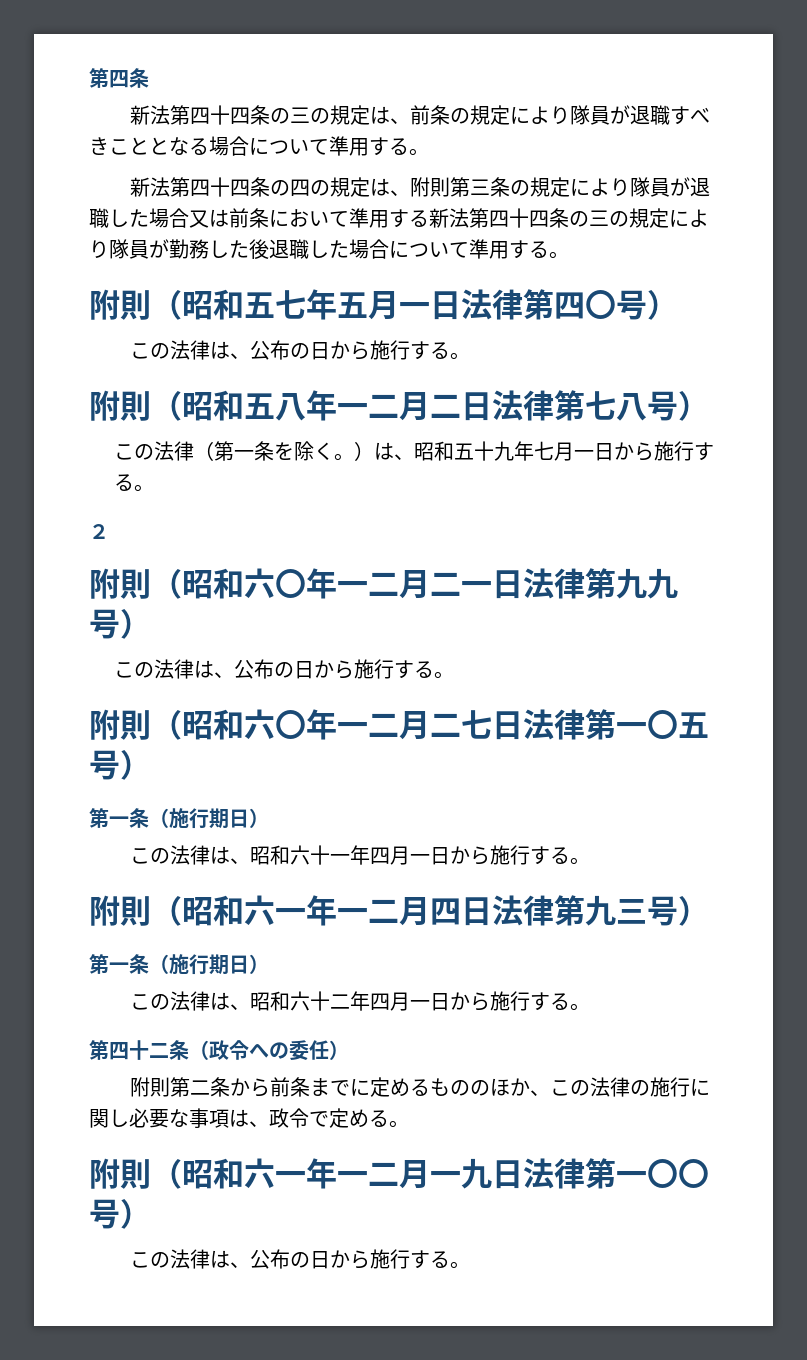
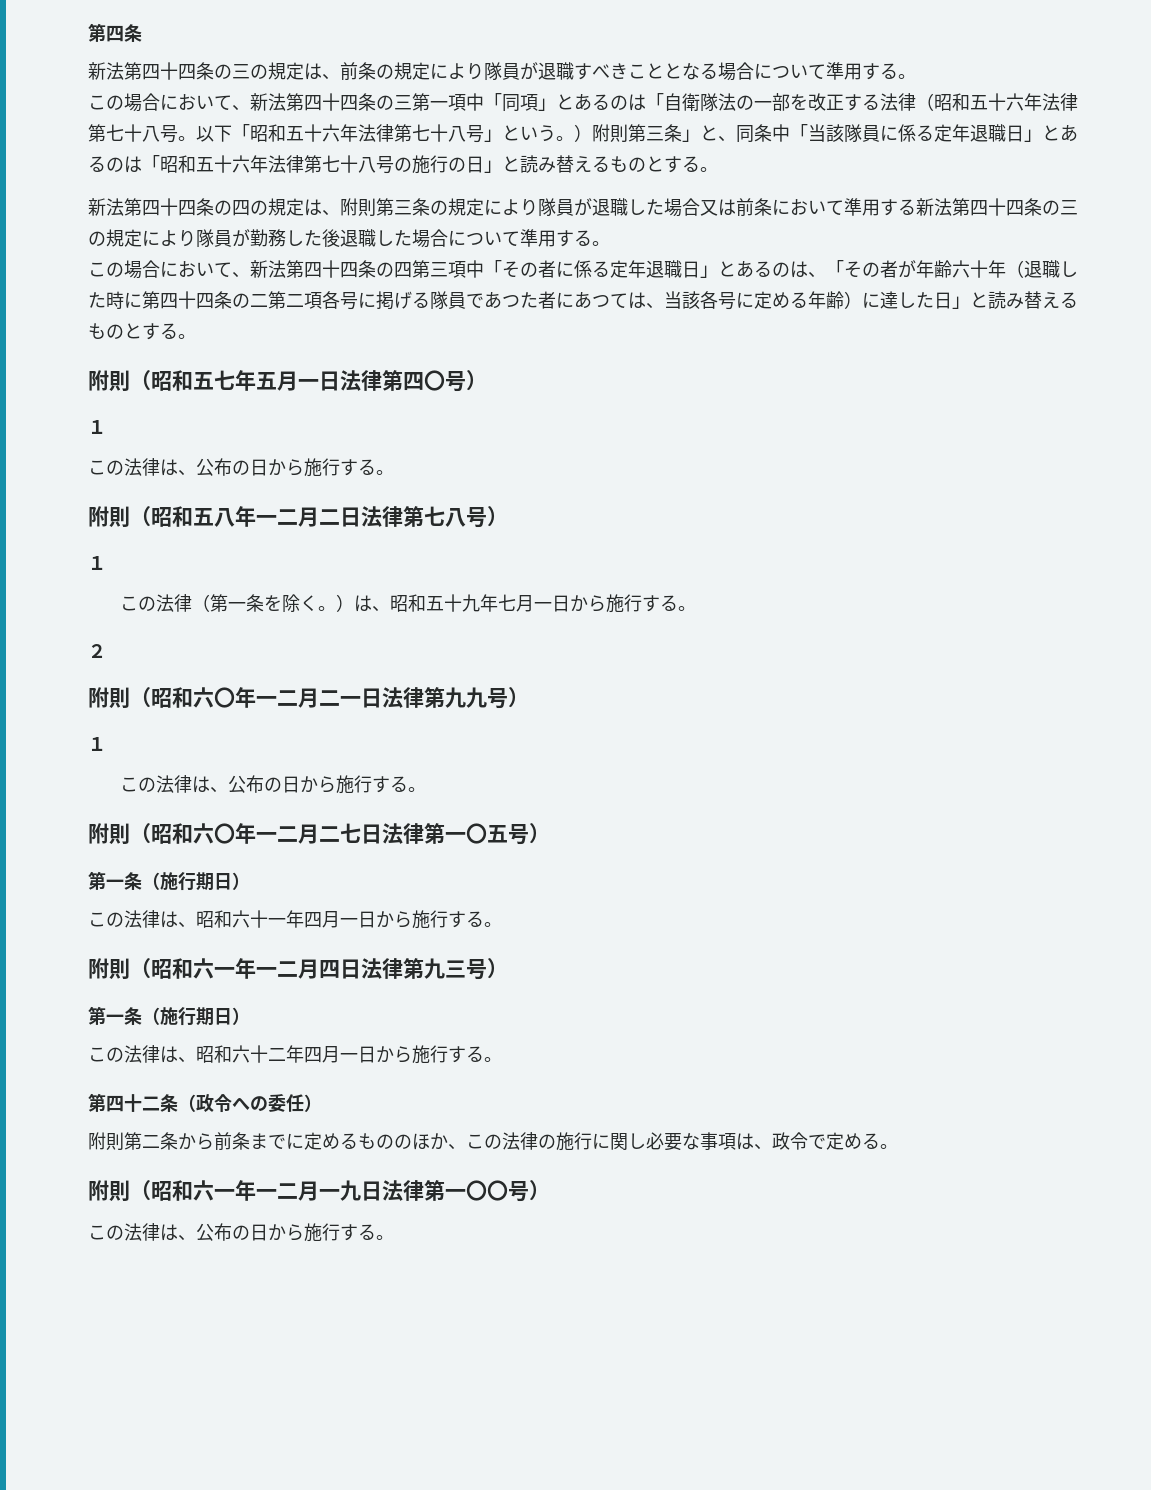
+ この場合において、新法第四十四条の三第一項中「同項」とあるのは「自衛隊法の一部を改正する法律（昭和五十六年法律第七十八号。以下「昭和五十六年法律第七十八号」という。）附則第三条」と、同条中「当該隊員に係る定年退職日」とあるのは「昭和五十六年法律第七十八号の施行の日」と読み替えるものとする。
+ この場合において、新法第四十四条の四第三項中「その者に係る定年退職日」とあるのは、「その者が年齢六十年（退職した時に第四十四条の二第二項各号に掲げる隊員であつた者にあつては、当該各号に定める年齢）に達した日」と読み替えるものとする。
  附則（昭和五七年五月一日法律第四〇号）
+ １
  附則（昭和五八年一二月二日法律第七八号）
+ １
  附則（昭和六〇年一二月二一日法律第九九号）
+ １

